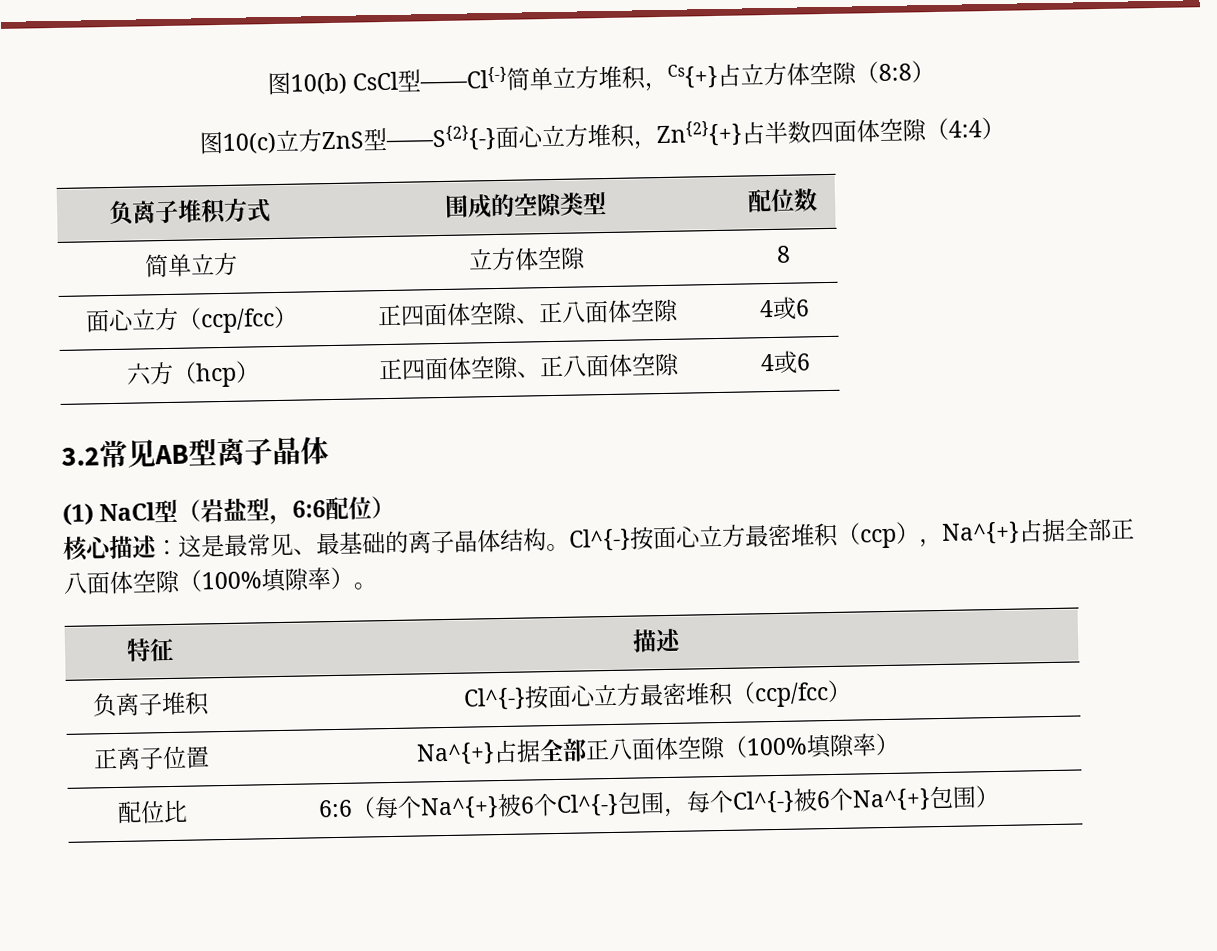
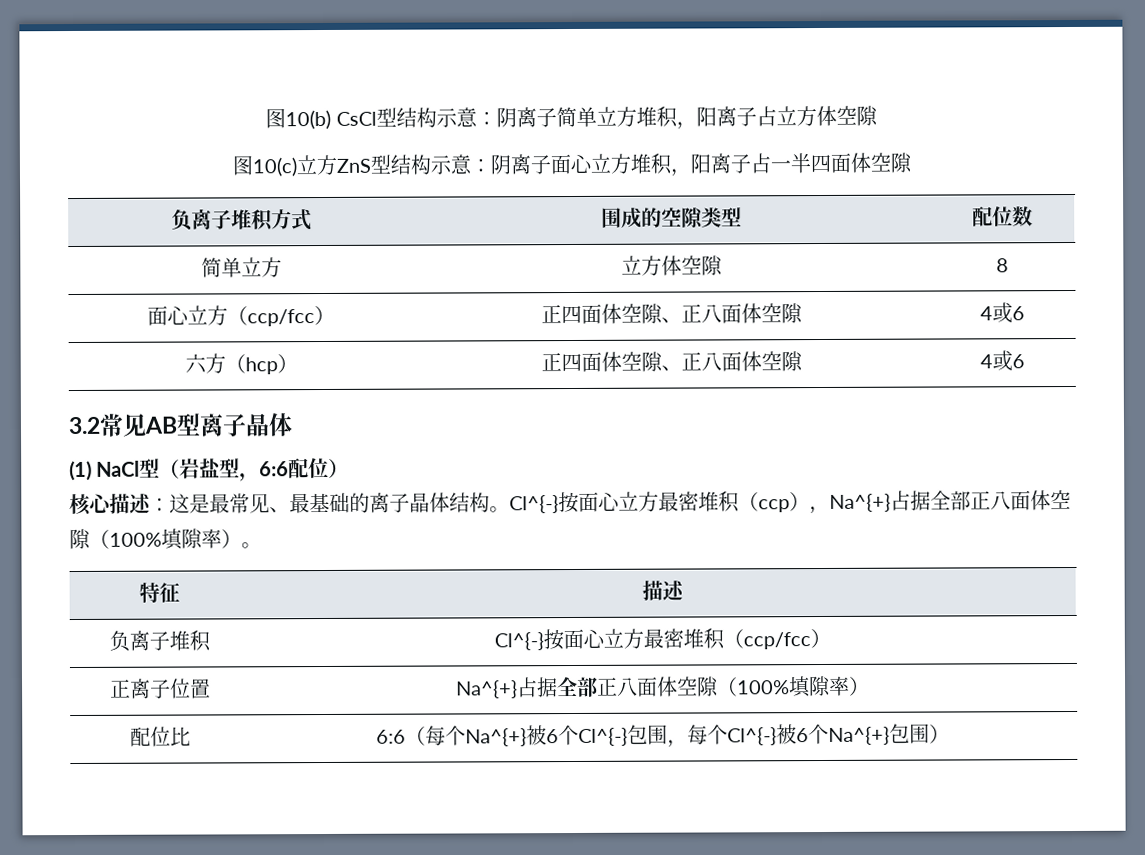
- 图10(b) CsCl型——Cl{-}简单立方堆积，Cs{+}占立方体空隙（8:8）
+ 图10(b) CsCl型结构示意：阴离子简单立方堆积，阳离子占立方体空隙
- 图10(c)立方ZnS型——S{2}{-}面心立方堆积，Zn{2}{+}占半数四面体空隙（4:4）
+ 图10(c)立方ZnS型结构示意：阴离子面心立方堆积，阳离子占一半四面体空隙

